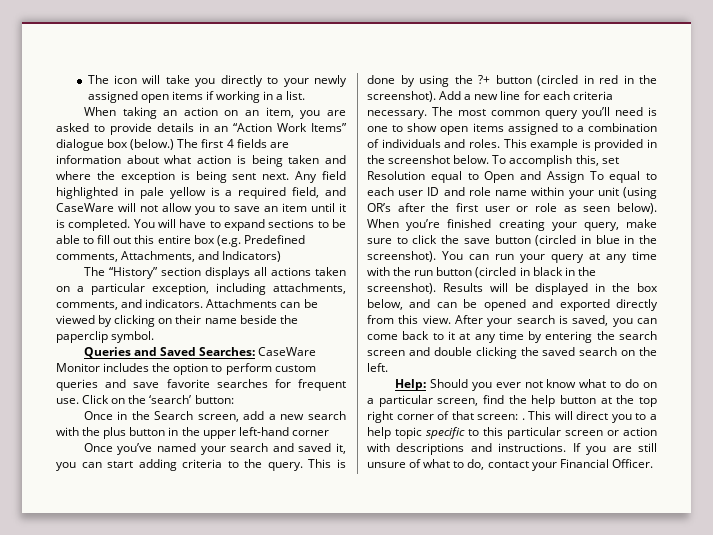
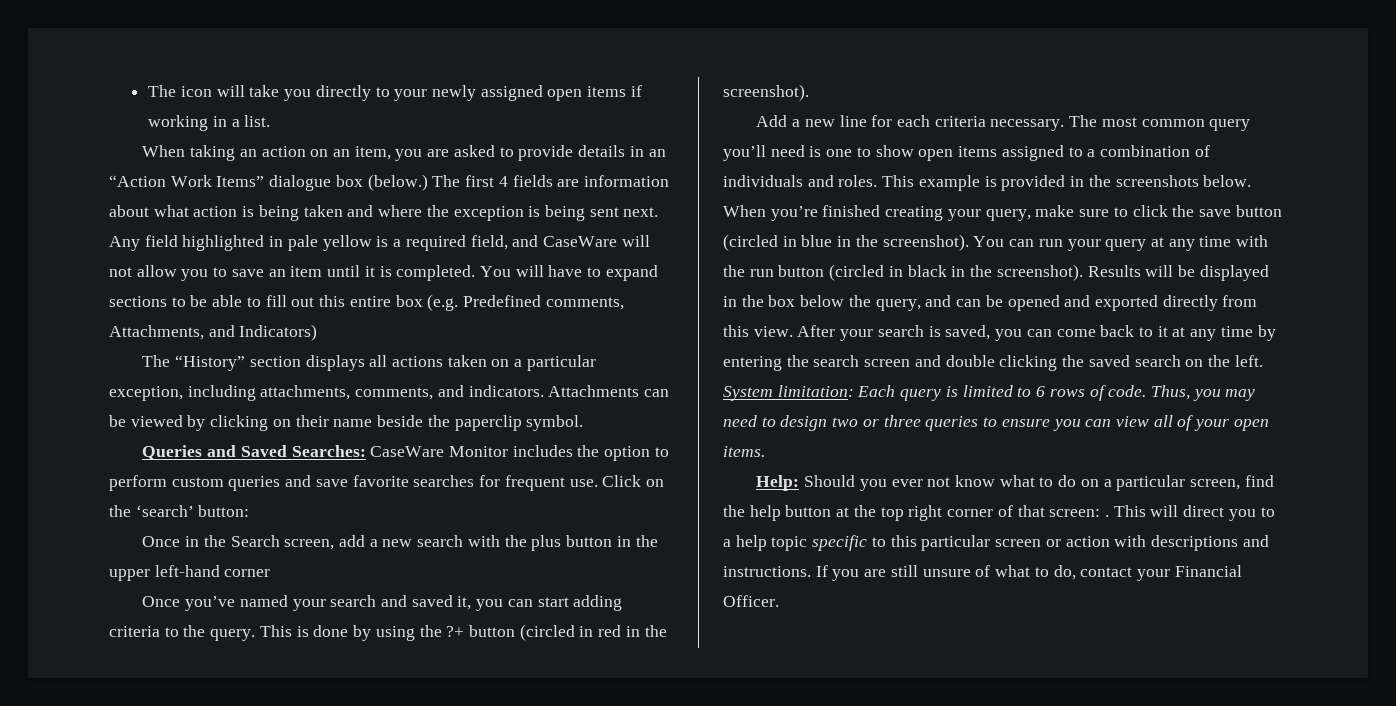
- This is done by using the ?+ button (circled in red in the screenshot). Add a new line for each criteria necessary.
+ This is done by using the ?+ button (circled in red in the screenshot).
+ Add a new line for each criteria necessary.
- This example is provided in the screenshot below. To accomplish this, set Resolution equal to Open and Assign To equal to each user ID and role name within your unit (using OR’s after the first user or role as seen below).
+ This example is provided in the screenshots below.
- Results will be displayed in the box below, and can be opened and exported directly from this view.
+ Results will be displayed in the box below the query, and can be opened and exported directly from this view.
+ System limitation: Each query is limited to 6 rows of code. Thus, you may need to design two or three queries to ensure you can view all of your open items.

